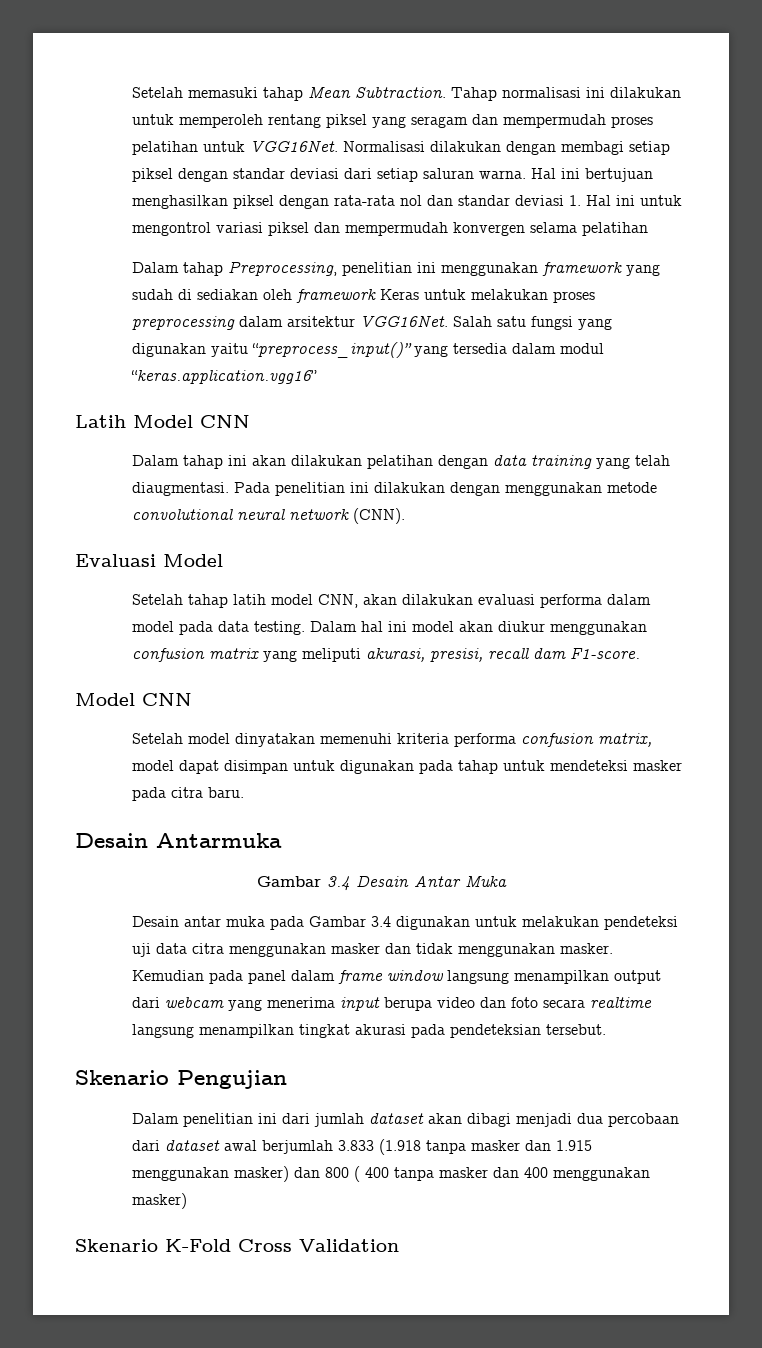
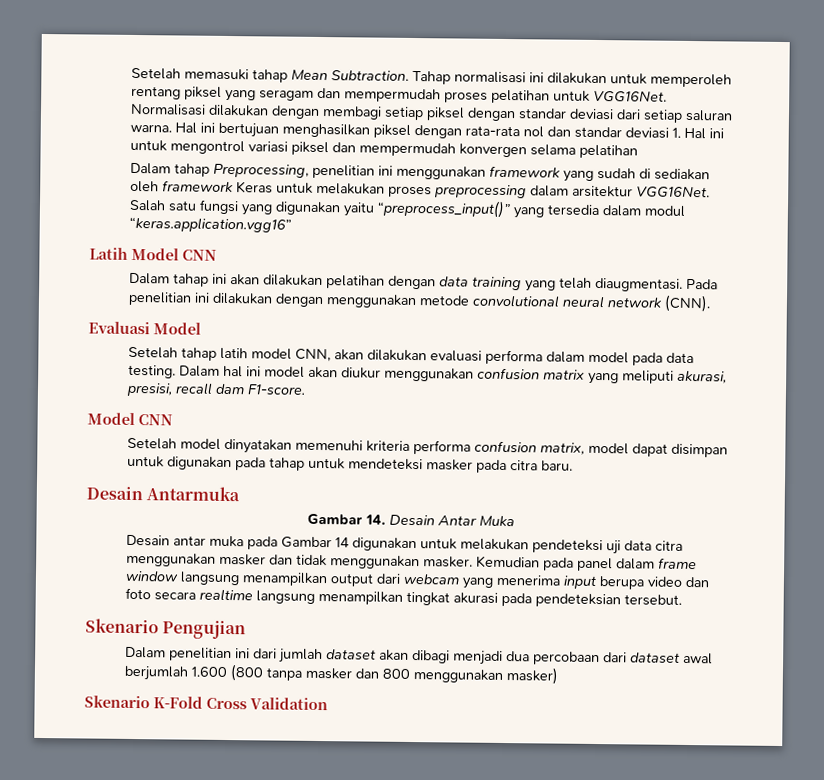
- Gambar 3.4 Desain Antar Muka
+ Gambar 14. Desain Antar Muka
- Desain antar muka pada Gambar 3.4 digunakan untuk melakukan pendeteksi uji data citra menggunakan masker dan tidak menggunakan masker.
+ Desain antar muka pada Gambar 14 digunakan untuk melakukan pendeteksi uji data citra menggunakan masker dan tidak menggunakan masker.
- Dalam penelitian ini dari jumlah dataset akan dibagi menjadi dua percobaan dari dataset awal berjumlah 3.833 (1.918 tanpa masker dan 1.915 menggunakan masker) dan 800 ( 400 tanpa masker dan 400 menggunakan masker)
+ Dalam penelitian ini dari jumlah dataset akan dibagi menjadi dua percobaan dari dataset awal berjumlah 1.600 (800 tanpa masker dan 800 menggunakan masker)

